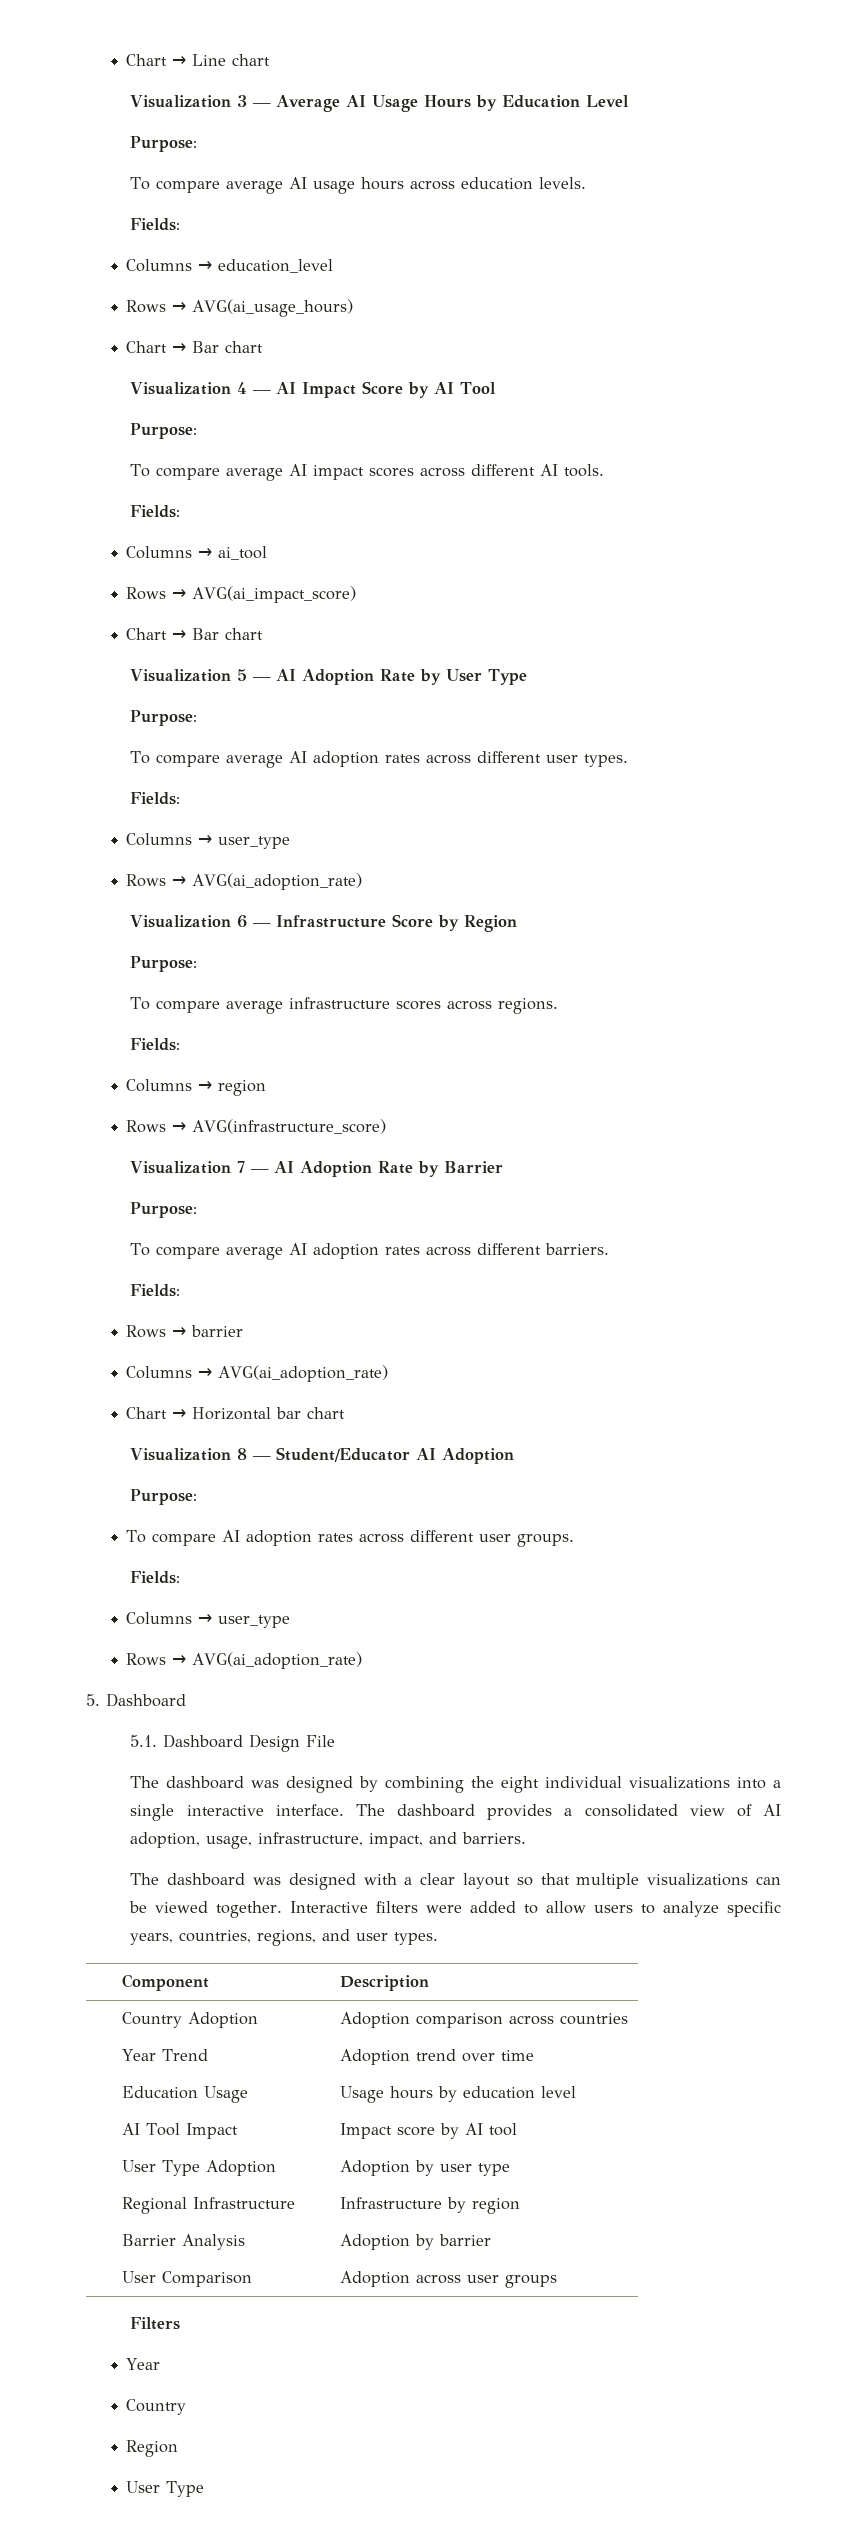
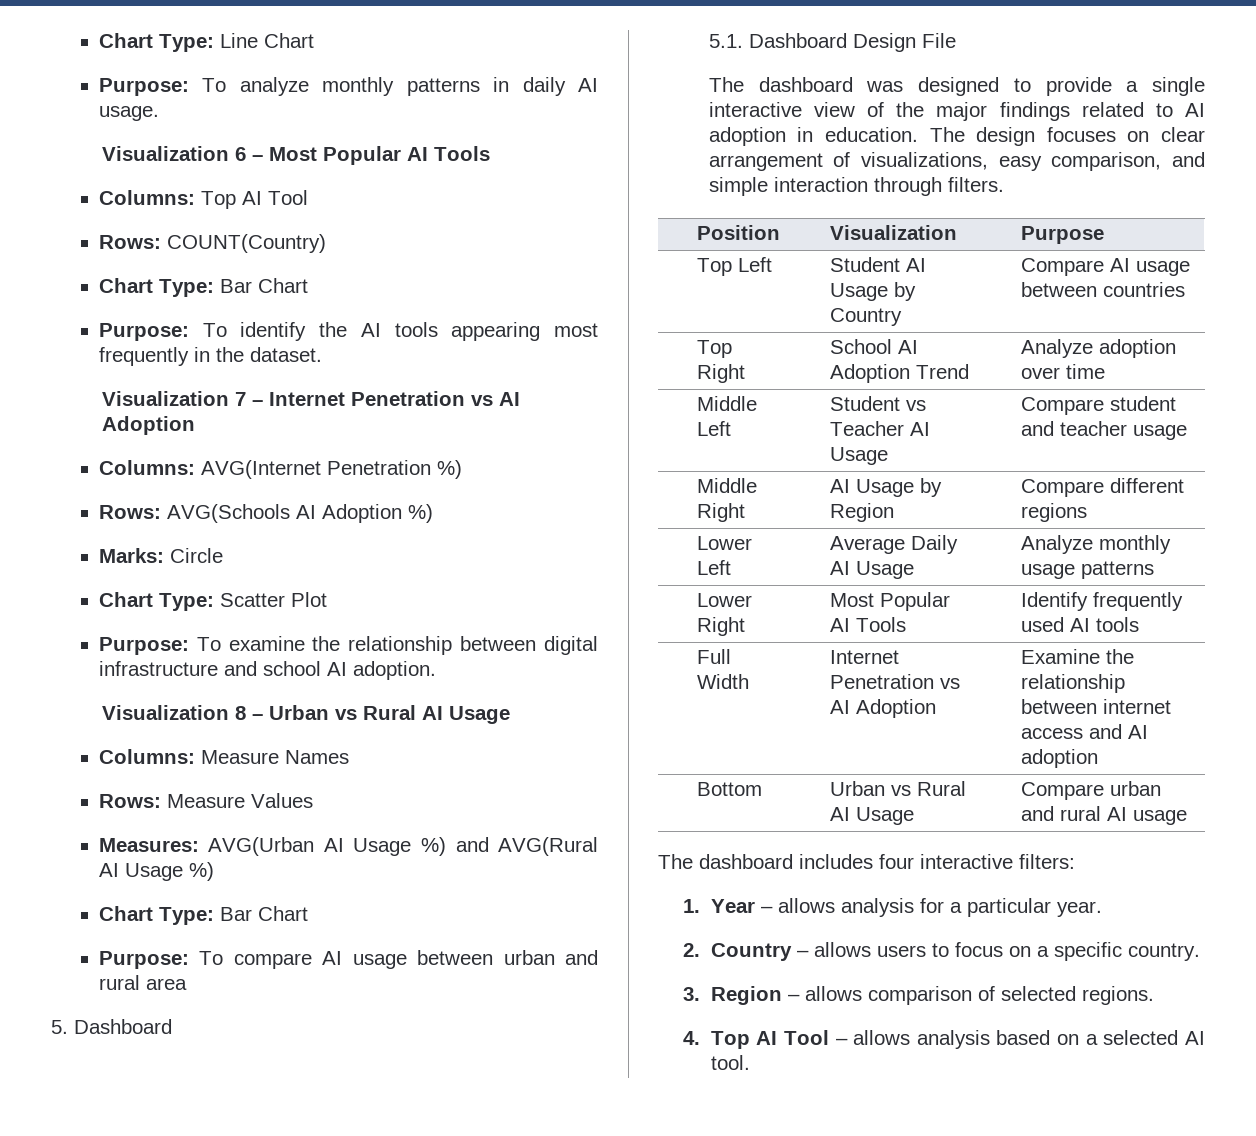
- Chart → Line chart
- Visualization 3 — Average AI Usage Hours by Education Level
- Purpose:
- To compare average AI usage hours across education levels.
- Fields:
- Columns → education_level
- Rows → AVG(ai_usage_hours)
- Chart → Bar chart
- Visualization 4 — AI Impact Score by AI Tool
- Purpose:
- To compare average AI impact scores across different AI tools.
- Fields:
- Columns → ai_tool
- Rows → AVG(ai_impact_score)
- Chart → Bar chart
- Visualization 5 — AI Adoption Rate by User Type
- Purpose:
- To compare average AI adoption rates across different user types.
- Fields:
- Columns → user_type
- Rows → AVG(ai_adoption_rate)
- Visualization 6 — Infrastructure Score by Region
- Purpose:
- To compare average infrastructure scores across regions.
- Fields:
- Columns → region
- Rows → AVG(infrastructure_score)
- Visualization 7 — AI Adoption Rate by Barrier
- Purpose:
- To compare average AI adoption rates across different barriers.
- Fields:
- Rows → barrier
- Columns → AVG(ai_adoption_rate)
- Chart → Horizontal bar chart
- Visualization 8 — Student/Educator AI Adoption
- Purpose:
- To compare AI adoption rates across different user groups.
- Fields:
- Columns → user_type
- Rows → AVG(ai_adoption_rate)
+ Chart Type: Line Chart
+ Purpose: To analyze monthly patterns in daily AI usage.
+ Visualization 6 – Most Popular AI Tools
+ Columns: Top AI Tool
+ Rows: COUNT(Country)
+ Chart Type: Bar Chart
+ Purpose: To identify the AI tools appearing most frequently in the dataset.
+ Visualization 7 – Internet Penetration vs AI Adoption
+ Columns: AVG(Internet Penetration %)
+ Rows: AVG(Schools AI Adoption %)
+ Marks: Circle
+ Chart Type: Scatter Plot
+ Purpose: To examine the relationship between digital infrastructure and school AI adoption.
+ Visualization 8 – Urban vs Rural AI Usage
+ Columns: Measure Names
+ Rows: Measure Values
+ Measures: AVG(Urban AI Usage %) and AVG(Rural AI Usage %)
+ Chart Type: Bar Chart
+ Purpose: To compare AI usage between urban and rural area
- The dashboard was designed by combining the eight individual visualizations into a single interactive interface. The dashboard provides a consolidated view of AI adoption, usage, infrastructure, impact, and barriers.
- The dashboard was designed with a clear layout so that multiple visualizations can be viewed together. Interactive filters were added to allow users to analyze specific years, countries, regions, and user types.
- Component | Description
- Country Adoption | Adoption comparison across countries
- Year Trend | Adoption trend over time
- Education Usage | Usage hours by education level
- AI Tool Impact | Impact score by AI tool
- User Type Adoption | Adoption by user type
- Regional Infrastructure | Infrastructure by region
- Barrier Analysis | Adoption by barrier
- User Comparison | Adoption across user groups
- Filters
- Year
- Country
- Region
- User Type
+ The dashboard was designed to provide a single interactive view of the major findings related to AI adoption in education. The design focuses on clear arrangement of visualizations, easy comparison, and simple interaction through filters.
+ Position | Visualization | Purpose
+ Top Left | Student AI Usage by Country | Compare AI usage between countries
+ Top Right | School AI Adoption Trend | Analyze adoption over time
+ Middle Left | Student vs Teacher AI Usage | Compare student and teacher usage
+ Middle Right | AI Usage by Region | Compare different regions
+ Lower Left | Average Daily AI Usage | Analyze monthly usage patterns
+ Lower Right | Most Popular AI Tools | Identify frequently used AI tools
+ Full Width | Internet Penetration vs AI Adoption | Examine the relationship between internet access and AI adoption
+ Bottom | Urban vs Rural AI Usage | Compare urban and rural AI usage
+ The dashboard includes four interactive filters:
+ 1. Year – allows analysis for a particular year.
+ 2. Country – allows users to focus on a specific country.
+ 3. Region – allows comparison of selected regions.
+ 4. Top AI Tool – allows analysis based on a selected AI tool.

